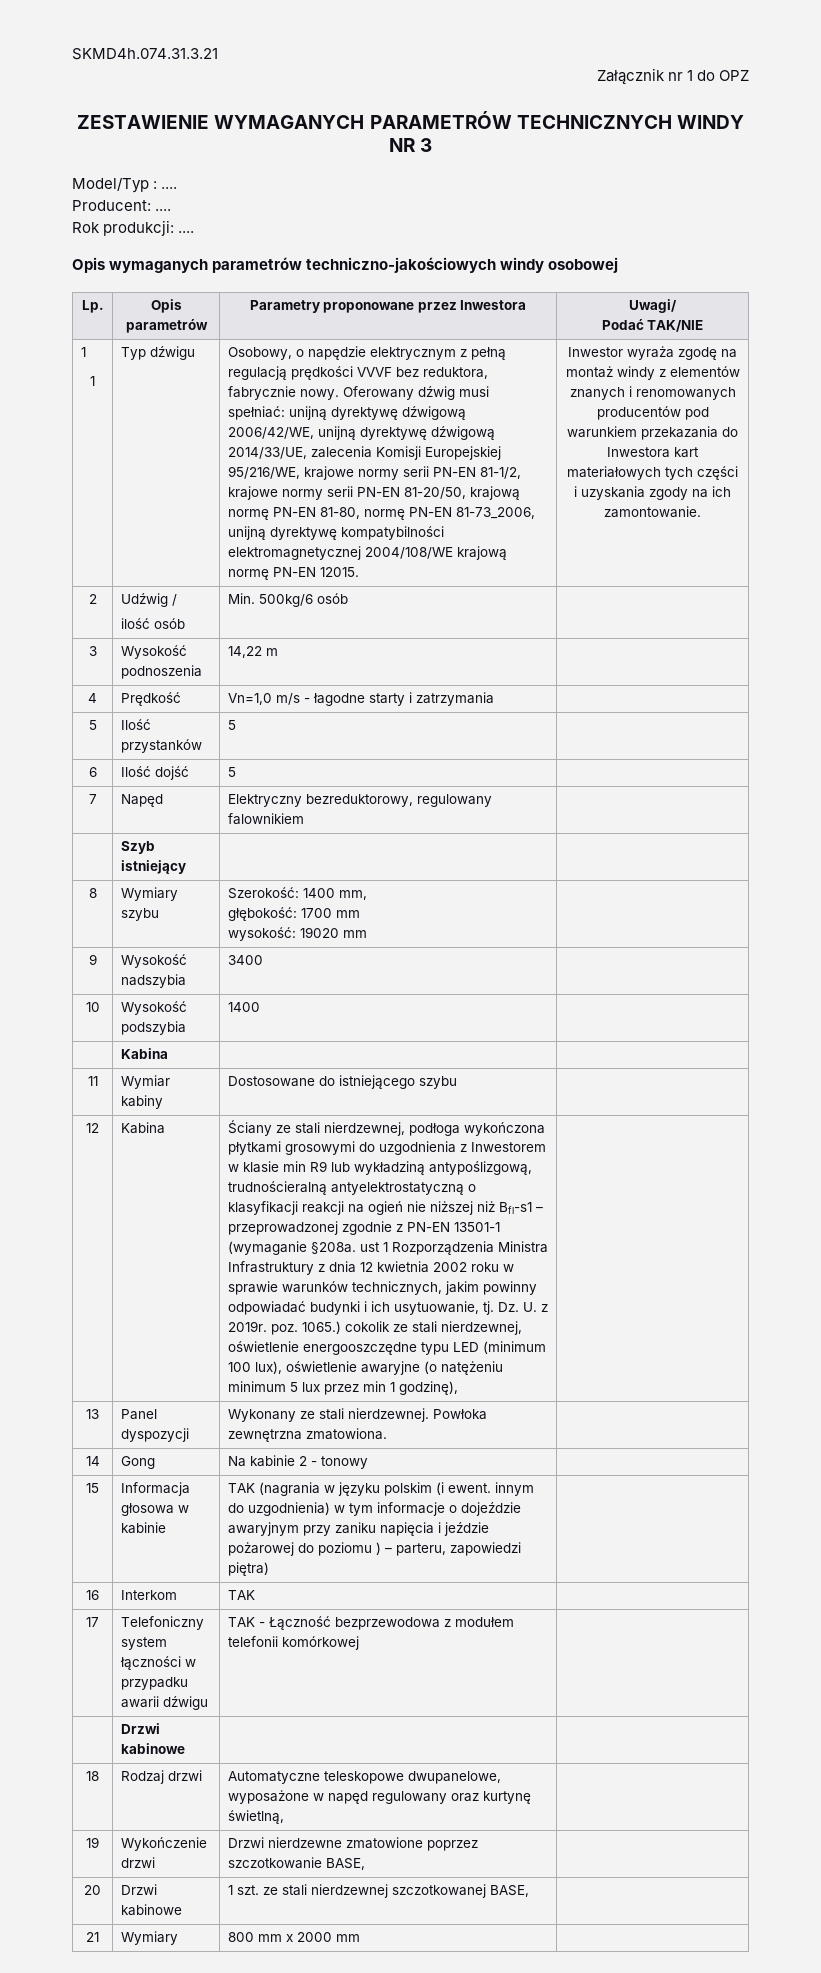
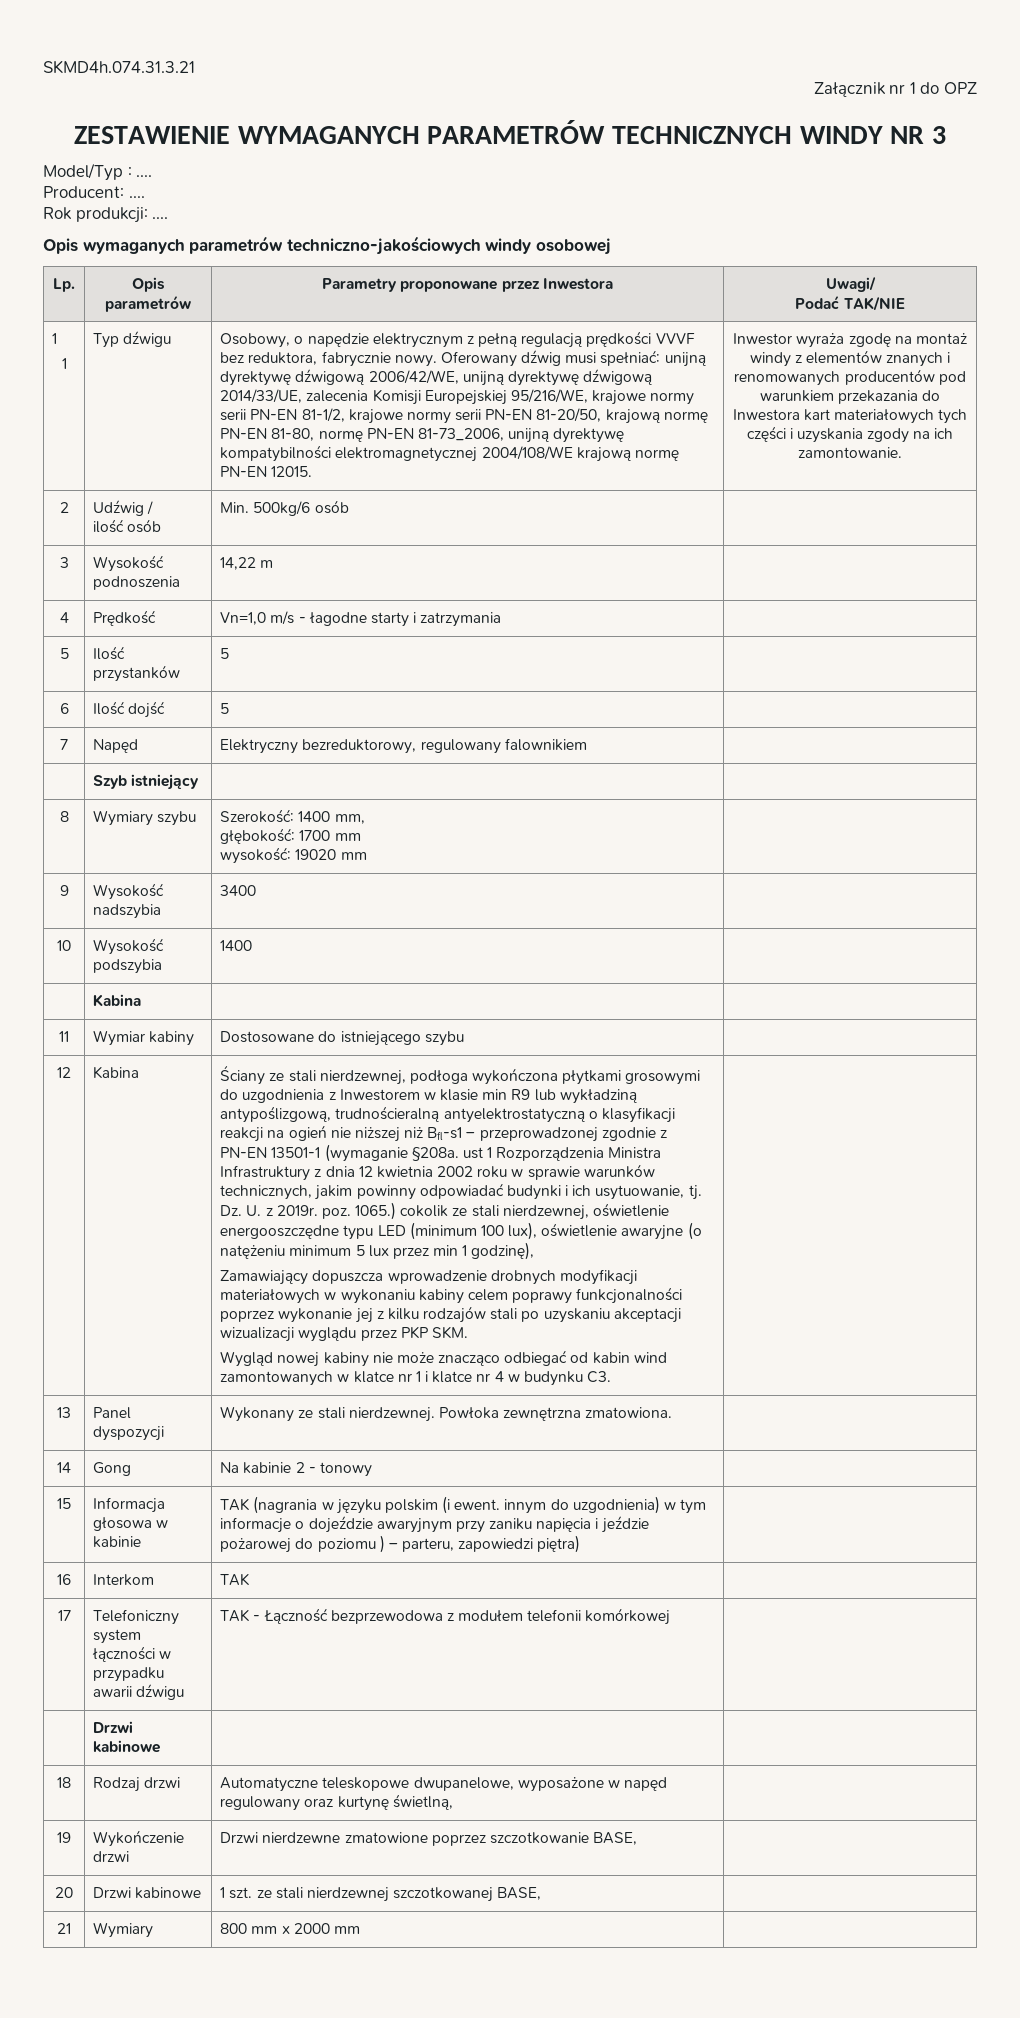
+ Zamawiający dopuszcza wprowadzenie drobnych modyfikacji materiałowych w wykonaniu kabiny celem poprawy funkcjonalności poprzez wykonanie jej z kilku rodzajów stali po uzyskaniu akceptacji wizualizacji wyglądu przez PKP SKM.
+ Wygląd nowej kabiny nie może znacząco odbiegać od kabin wind zamontowanych w klatce nr 1 i klatce nr 4 w budynku C3.

